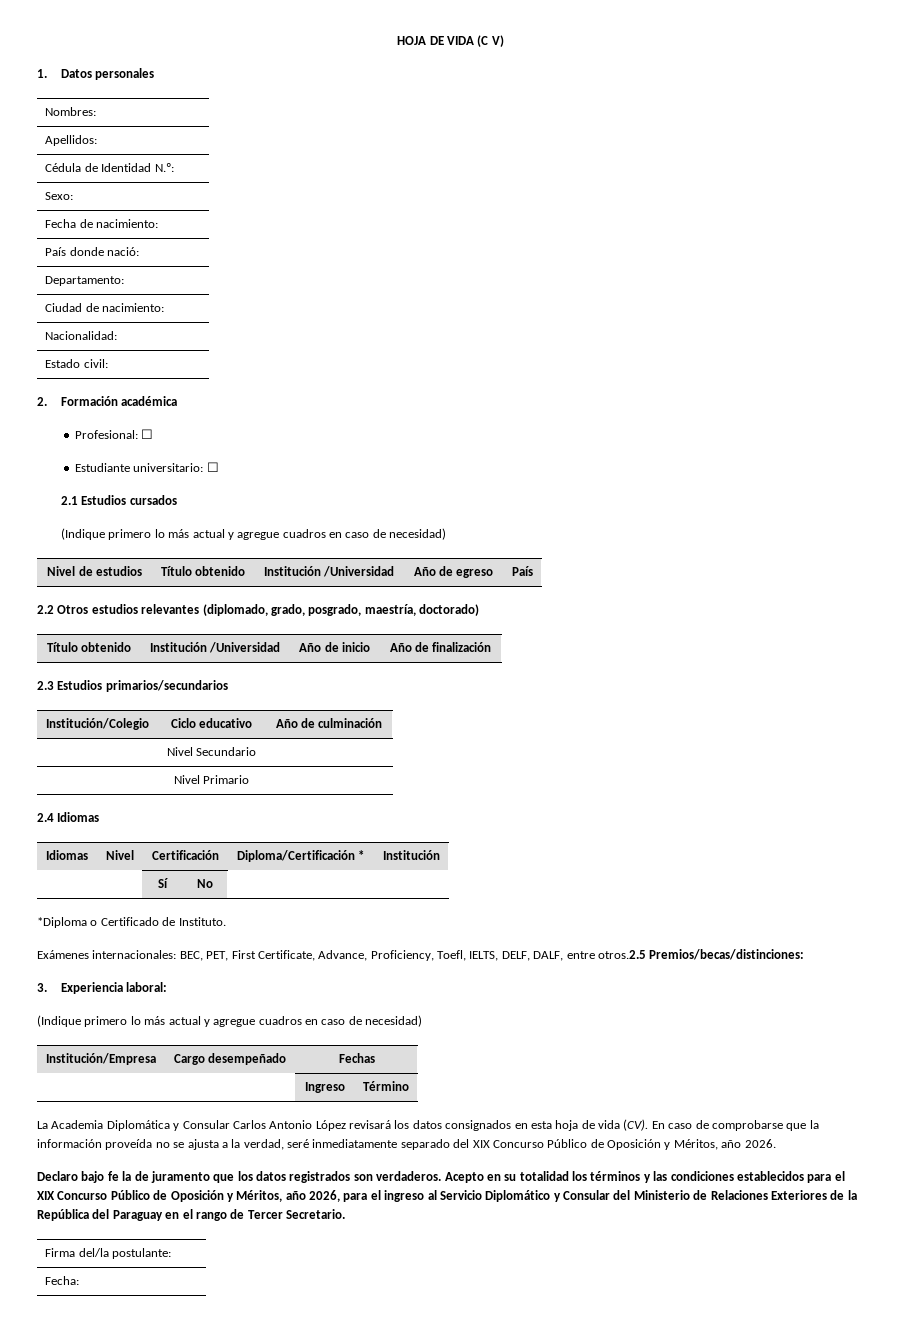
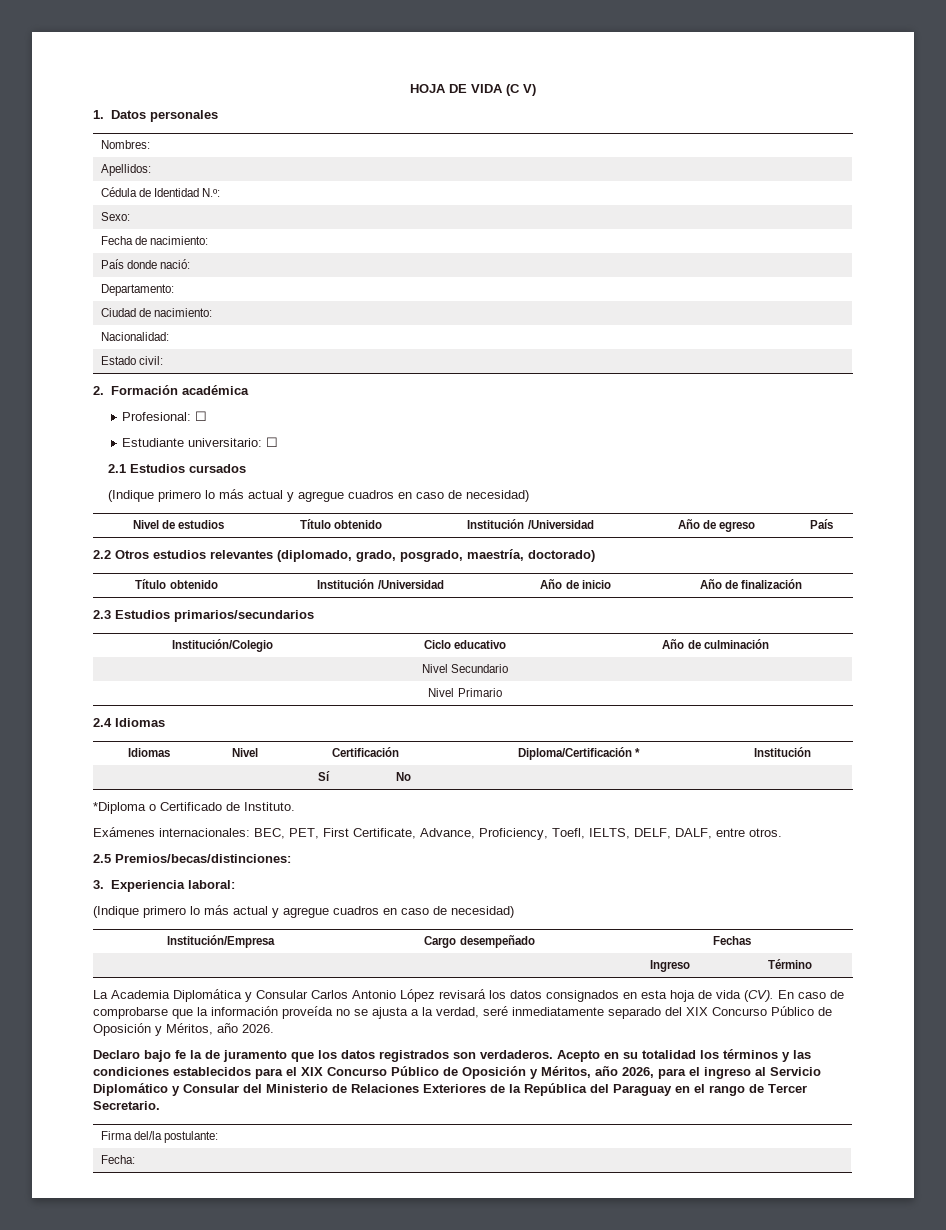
- Exámenes internacionales: BEC, PET, First Certificate, Advance, Proficiency, Toefl, IELTS, DELF, DALF, entre otros.2.5 Premios/becas/distinciones:
+ Exámenes internacionales: BEC, PET, First Certificate, Advance, Proficiency, Toefl, IELTS, DELF, DALF, entre otros.
+ 2.5 Premios/becas/distinciones:

